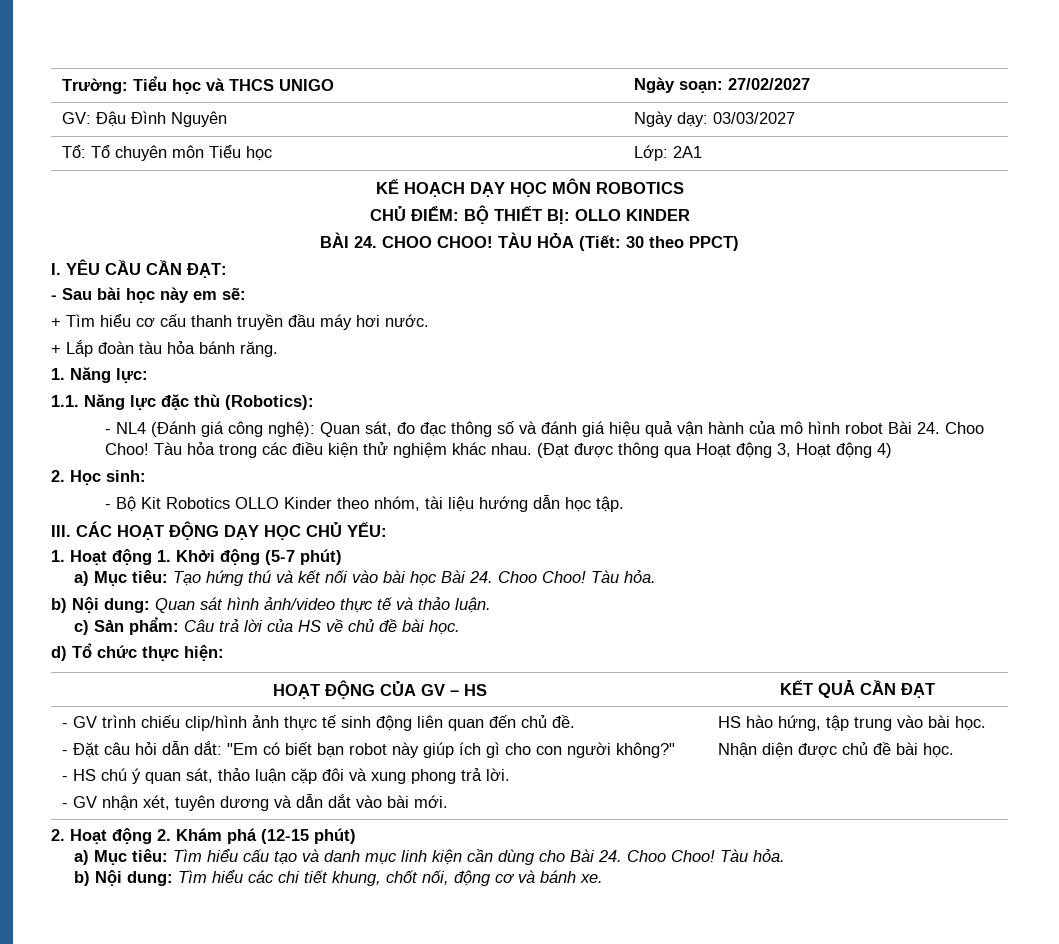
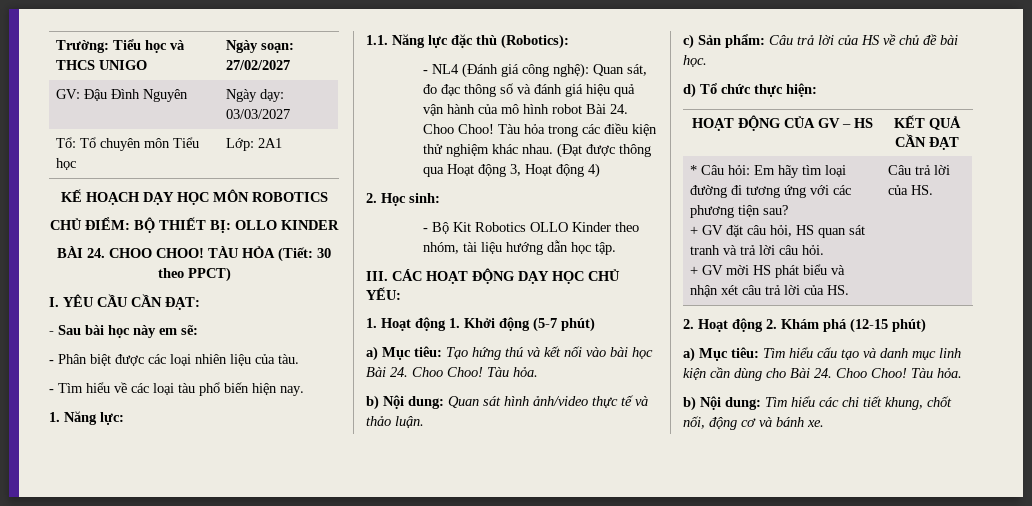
- + Tìm hiểu cơ cấu thanh truyền đầu máy hơi nước.
- + Lắp đoàn tàu hỏa bánh răng.
+ - Phân biệt được các loại nhiên liệu của tàu.
+ - Tìm hiểu về các loại tàu phổ biến hiện nay.
- - GV trình chiếu clip/hình ảnh thực tế sinh động liên quan đến chủ đề.
- - Đặt câu hỏi dẫn dắt: "Em có biết bạn robot này giúp ích gì cho con người không?"
- - HS chú ý quan sát, thảo luận cặp đôi và xung phong trả lời.
- - GV nhận xét, tuyên dương và dẫn dắt vào bài mới. | HS hào hứng, tập trung vào bài học.
- Nhận diện được chủ đề bài học.
+ * Câu hỏi: Em hãy tìm loại đường đi tương ứng với các phương tiện sau?
+ + GV đặt câu hỏi, HS quan sát tranh và trả lời câu hỏi.
+ + GV mời HS phát biểu và nhận xét câu trả lời của HS. | Câu trả lời của HS.

